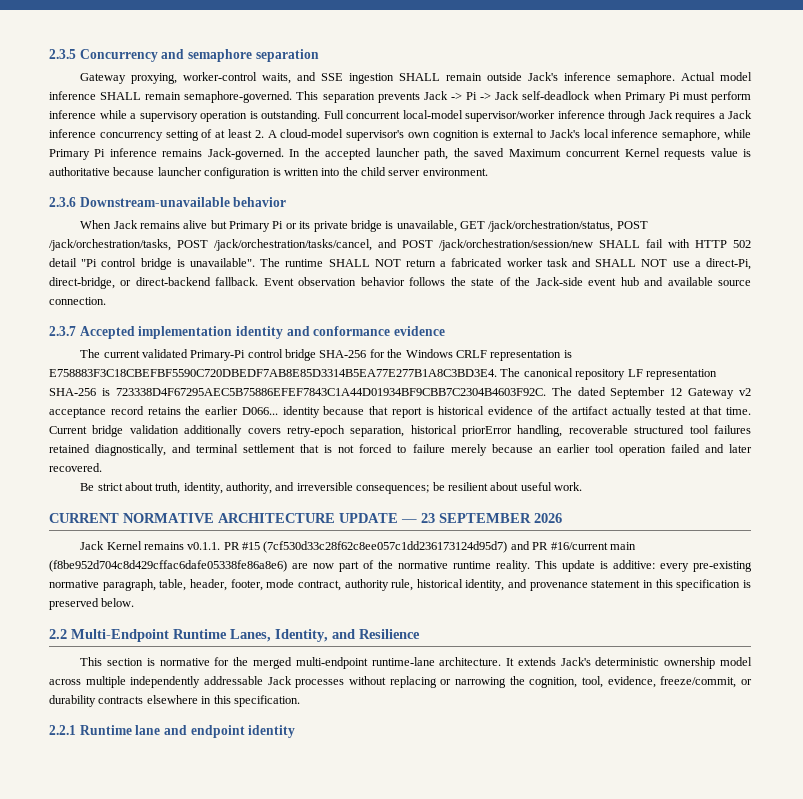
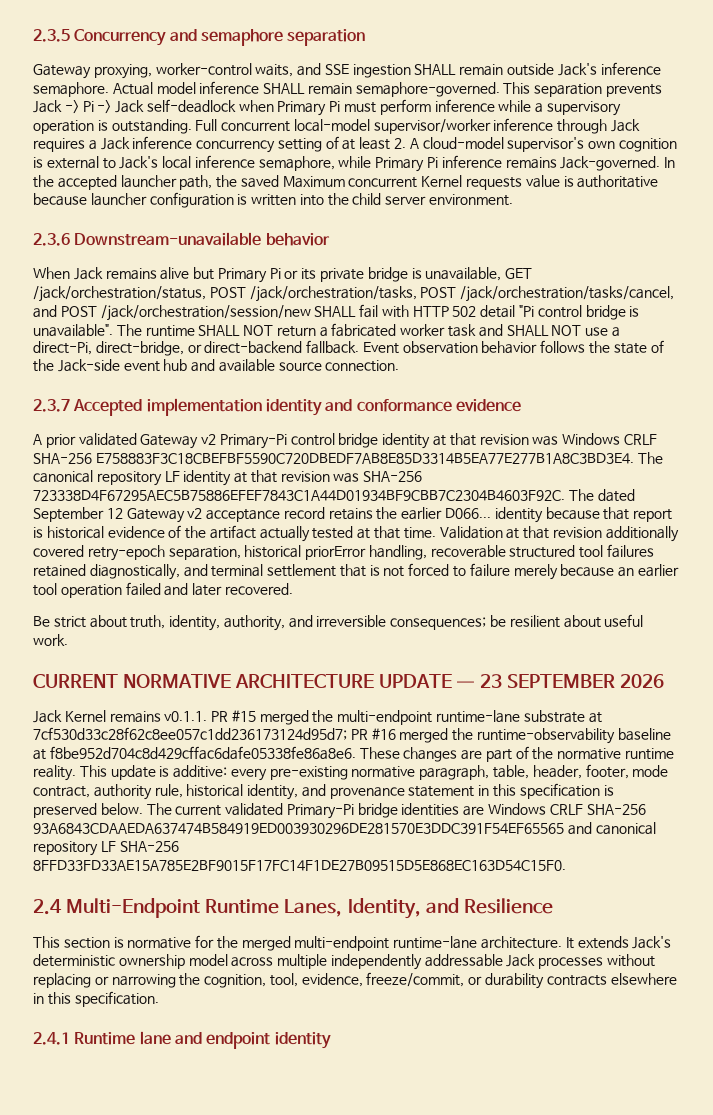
- The current validated Primary-Pi control bridge SHA-256 for the Windows CRLF representation is E758883F3C18CBEFBF5590C720DBEDF7AB8E85D3314B5EA77E277B1A8C3BD3E4.
+ A prior validated Gateway v2 Primary-Pi control bridge identity at that revision was Windows CRLF SHA-256 E758883F3C18CBEFBF5590C720DBEDF7AB8E85D3314B5EA77E277B1A8C3BD3E4.
- The canonical repository LF representation SHA-256 is 723338D4F67295AEC5B75886EFEF7843C1A44D01934BF9CBB7C2304B4603F92C.
+ The canonical repository LF identity at that revision was SHA-256 723338D4F67295AEC5B75886EFEF7843C1A44D01934BF9CBB7C2304B4603F92C.
- Current bridge validation additionally covers retry-epoch separation, historical priorError handling, recoverable structured tool failures retained diagnostically, and terminal settlement that is not forced to failure merely because an earlier tool operation failed and later recovered.
+ Validation at that revision additionally covered retry-epoch separation, historical priorError handling, recoverable structured tool failures retained diagnostically, and terminal settlement that is not forced to failure merely because an earlier tool operation failed and later recovered.
- Jack Kernel remains v0.1.1. PR #15 (7cf530d33c28f62c8ee057c1dd236173124d95d7) and PR #16/current main (f8be952d704c8d429cffac6dafe05338fe86a8e6) are now part of the normative runtime reality.
+ Jack Kernel remains v0.1.1. PR #15 merged the multi-endpoint runtime-lane substrate at 7cf530d33c28f62c8ee057c1dd236173124d95d7; PR #16 merged the runtime-observability baseline at f8be952d704c8d429cffac6dafe05338fe86a8e6. These changes are part of the normative runtime reality.
- This update is additive: every pre-existing normative paragraph, table, header, footer, mode contract, authority rule, historical identity, and provenance statement in this specification is preserved below.
- 2.2 Multi-Endpoint Runtime Lanes, Identity, and Resilience
+ This update is additive: every pre-existing normative paragraph, table, header, footer, mode contract, authority rule, historical identity, and provenance statement in this specification is preserved below. The current validated Primary-Pi bridge identities are Windows CRLF SHA-256 93A6843CDAAEDA637474B584919ED003930296DE281570E3DDC391F54EF65565 and canonical repository LF SHA-256 8FFD33FD33AE15A785E2BF9015F17FC14F1DE27B09515D5E868EC163D54C15F0.
+ 2.4 Multi-Endpoint Runtime Lanes, Identity, and Resilience
- 2.2.1 Runtime lane and endpoint identity
+ 2.4.1 Runtime lane and endpoint identity

